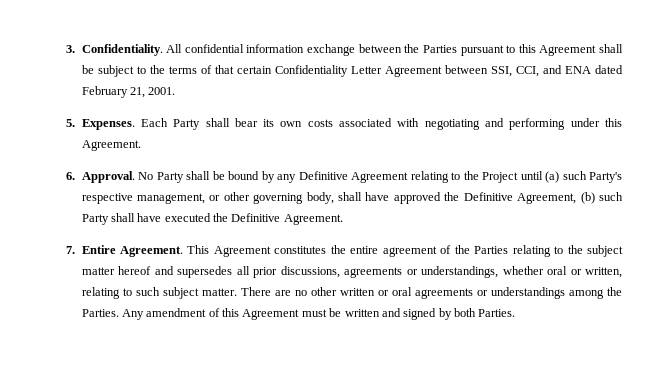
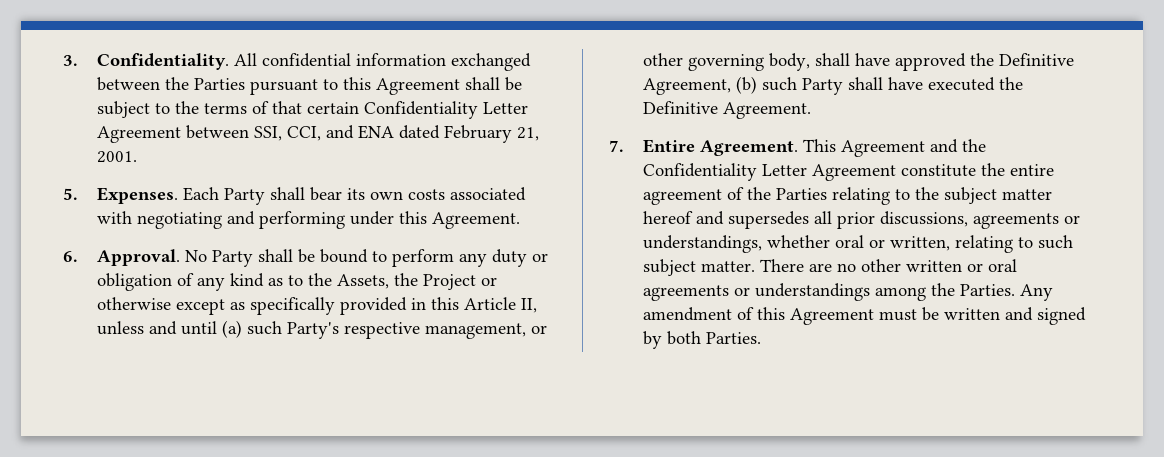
- All confidential information exchange between the Parties pursuant to this Agreement shall be subject to the terms of that certain Confidentiality Letter Agreement between SSI, CCI, and ENA dated February 21, 2001.
+ All confidential information exchanged between the Parties pursuant to this Agreement shall be subject to the terms of that certain Confidentiality Letter Agreement between SSI, CCI, and ENA dated February 21, 2001.
- No Party shall be bound by any Definitive Agreement relating to the Project until (a) such Party's respective management, or other governing body, shall have approved the Definitive Agreement, (b) such Party shall have executed the Definitive Agreement.
+ No Party shall be bound to perform any duty or obligation of any kind as to the Assets, the Project or otherwise except as specifically provided in this Article II, unless and until (a) such Party's respective management, or other governing body, shall have approved the Definitive Agreement, (b) such Party shall have executed the Definitive Agreement.
- This Agreement constitutes the entire agreement of the Parties relating to the subject matter hereof and supersedes all prior discussions, agreements or understandings, whether oral or written, relating to such subject matter.
+ This Agreement and the Confidentiality Letter Agreement constitute the entire agreement of the Parties relating to the subject matter hereof and supersedes all prior discussions, agreements or understandings, whether oral or written, relating to such subject matter.

